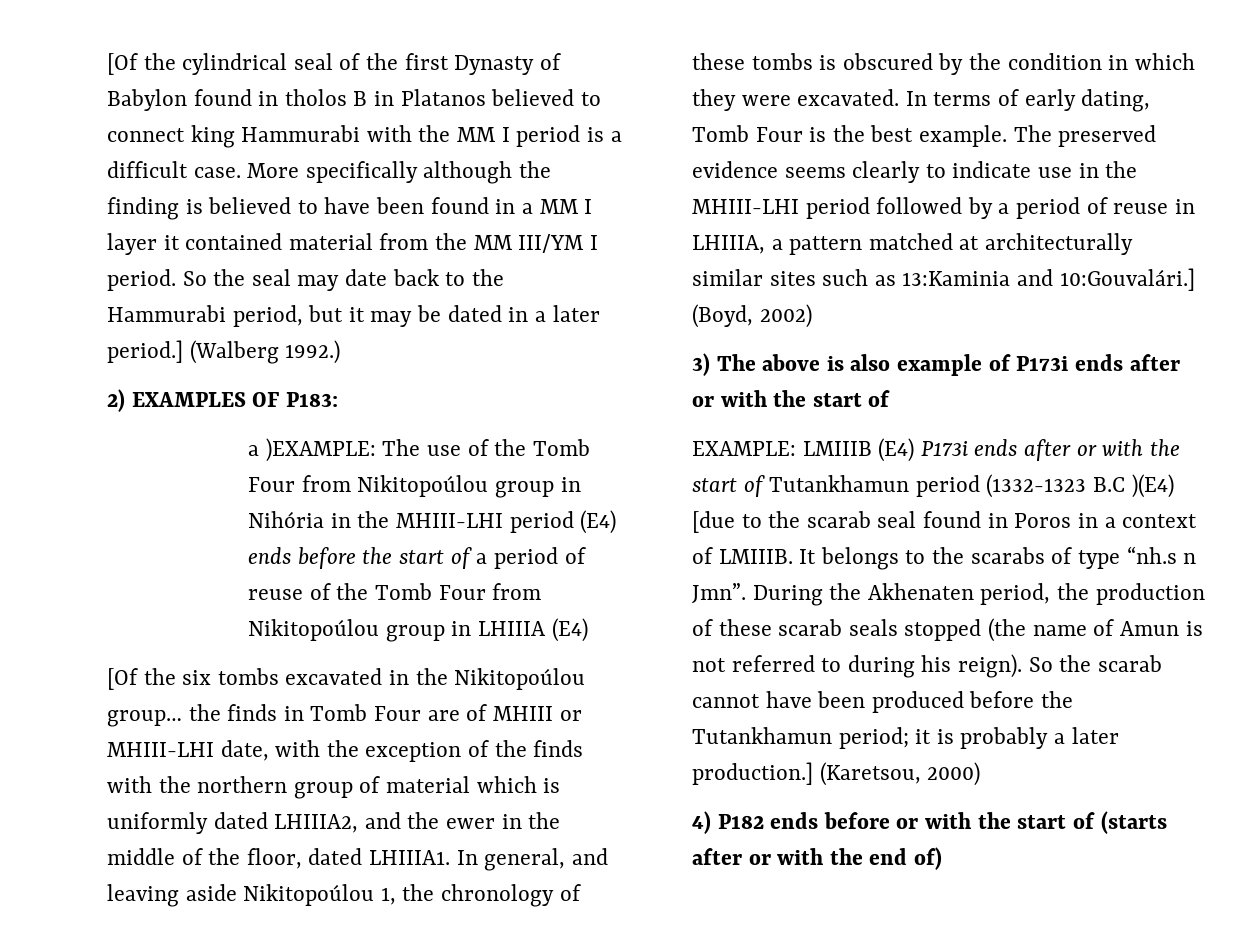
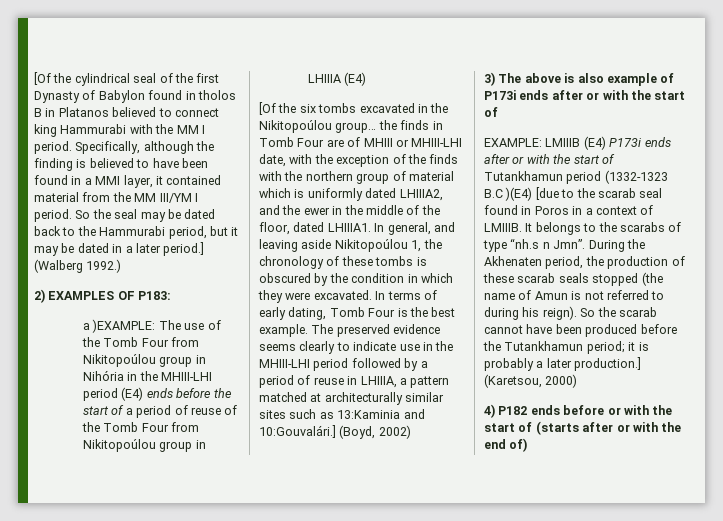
- [Of the cylindrical seal of the first Dynasty of Babylon found in tholos B in Platanos believed to connect king Hammurabi with the MM I period is a difficult case. More specifically although the finding is believed to have been found in a MM I layer it contained material from the MM III/YM I period.
+ [Of the cylindrical seal of the first Dynasty of Babylon found in tholos B in Platanos believed to connect king Hammurabi with the MM I period. Specifically, although the finding is believed to have been found in a MMI layer, it contained material from the MM III/YM I period.
- So the seal may date back to the Hammurabi period, but it may be dated in a later period.]
+ So the seal may be dated back to the Hammurabi period, but it may be dated in a later period.]

